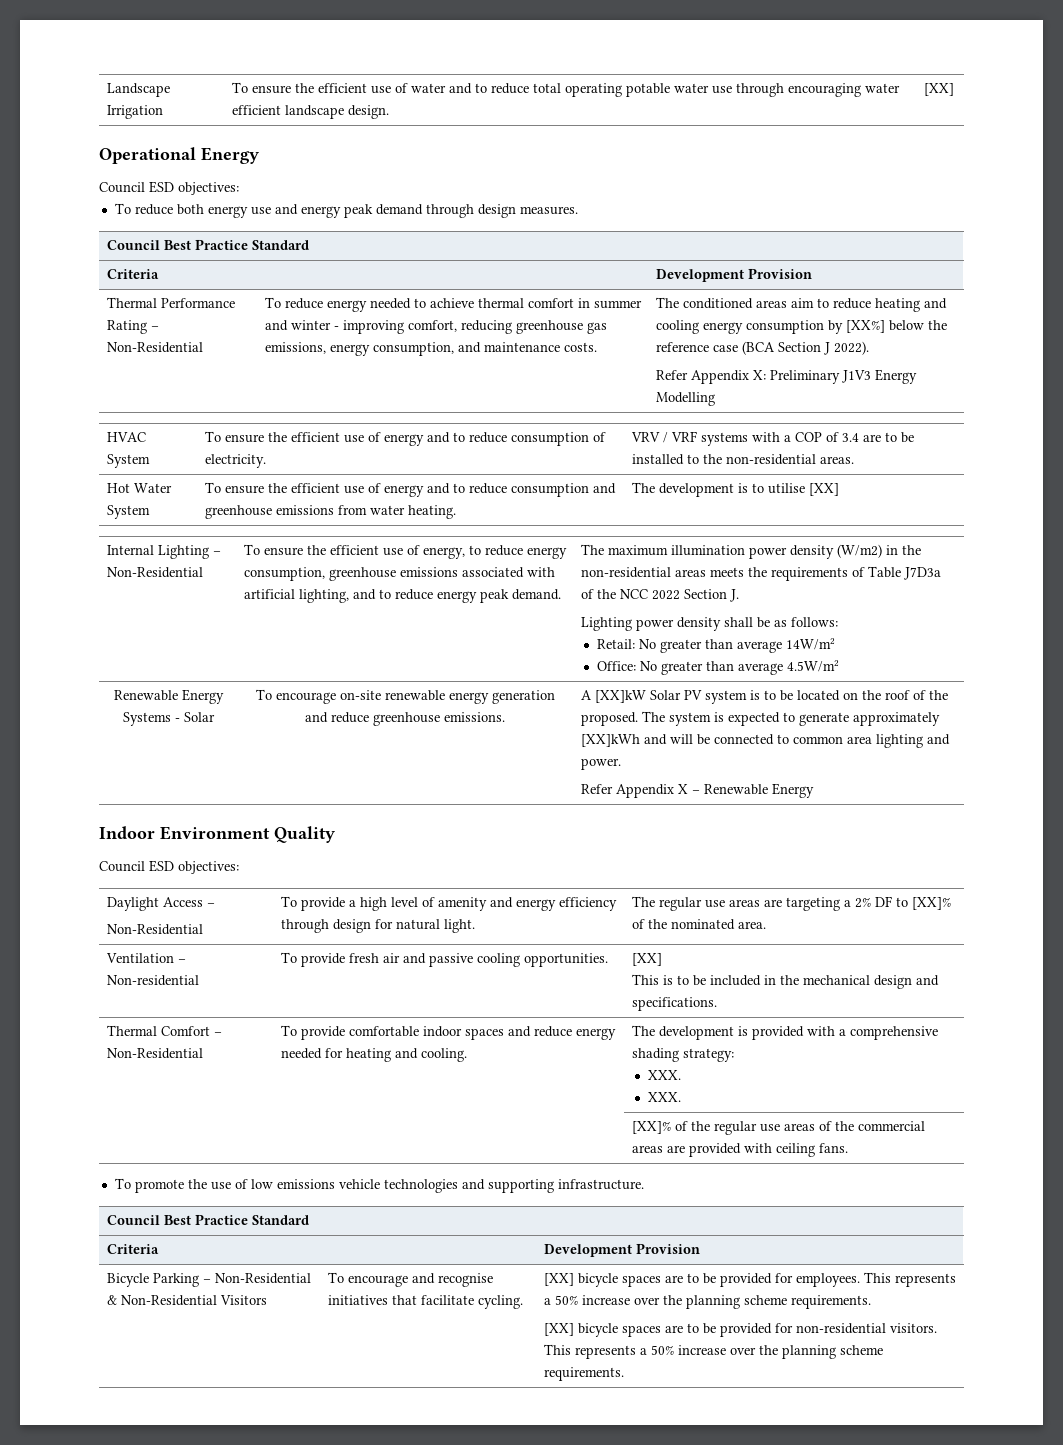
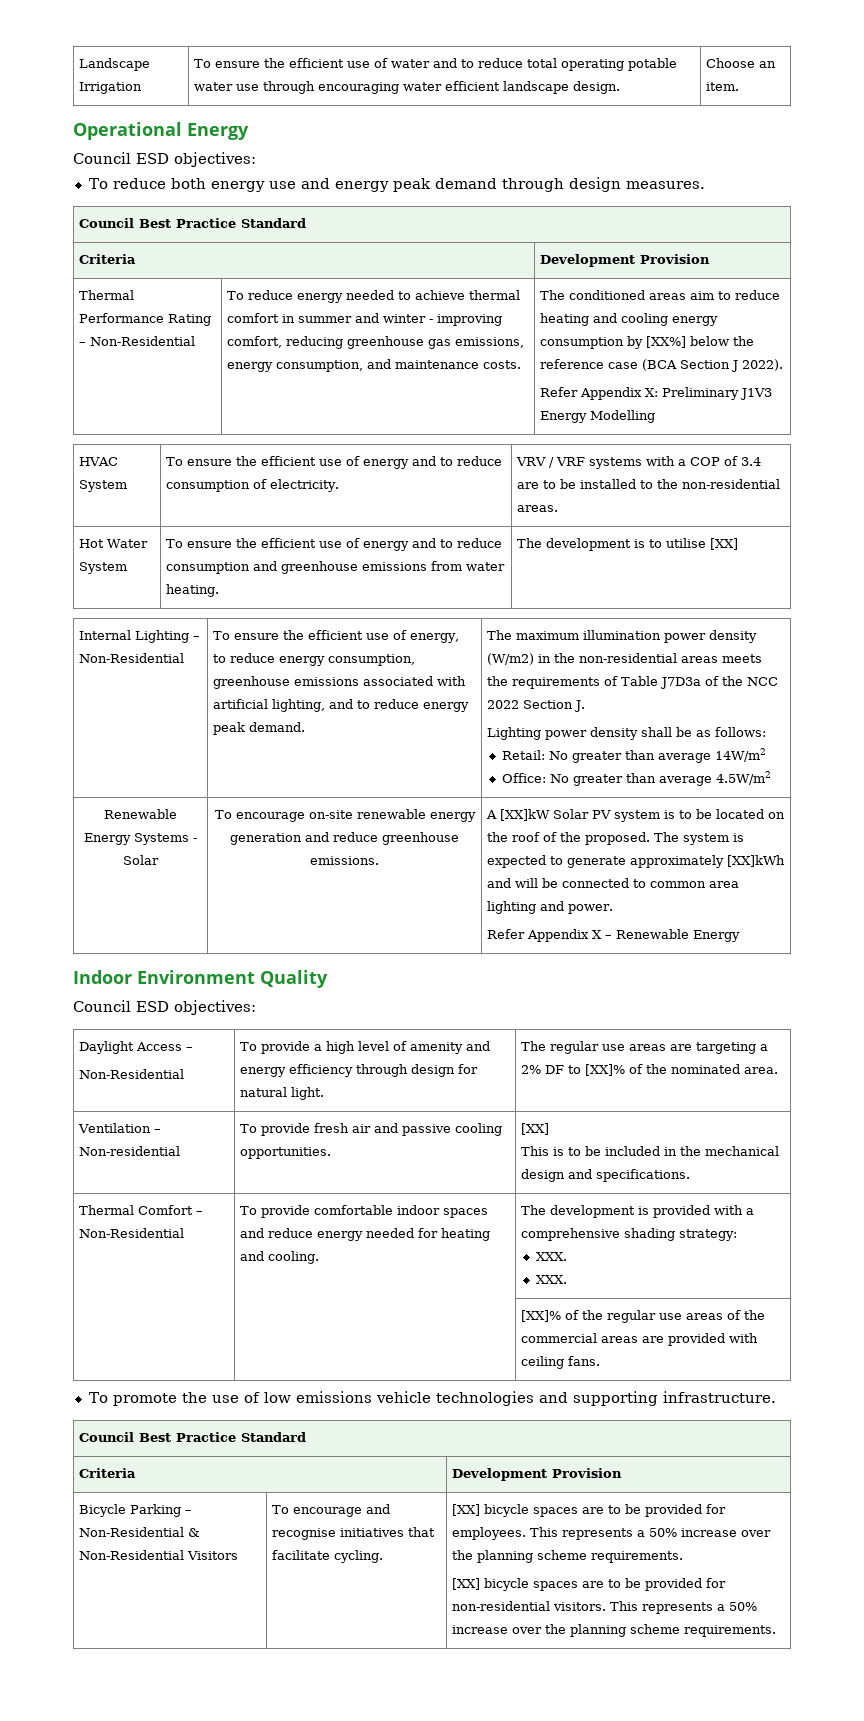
- Landscape Irrigation | To ensure the efficient use of water and to reduce total operating potable water use through encouraging water efficient landscape design. | [XX]
+ Landscape Irrigation | To ensure the efficient use of water and to reduce total operating potable water use through encouraging water efficient landscape design. | Choose an item.

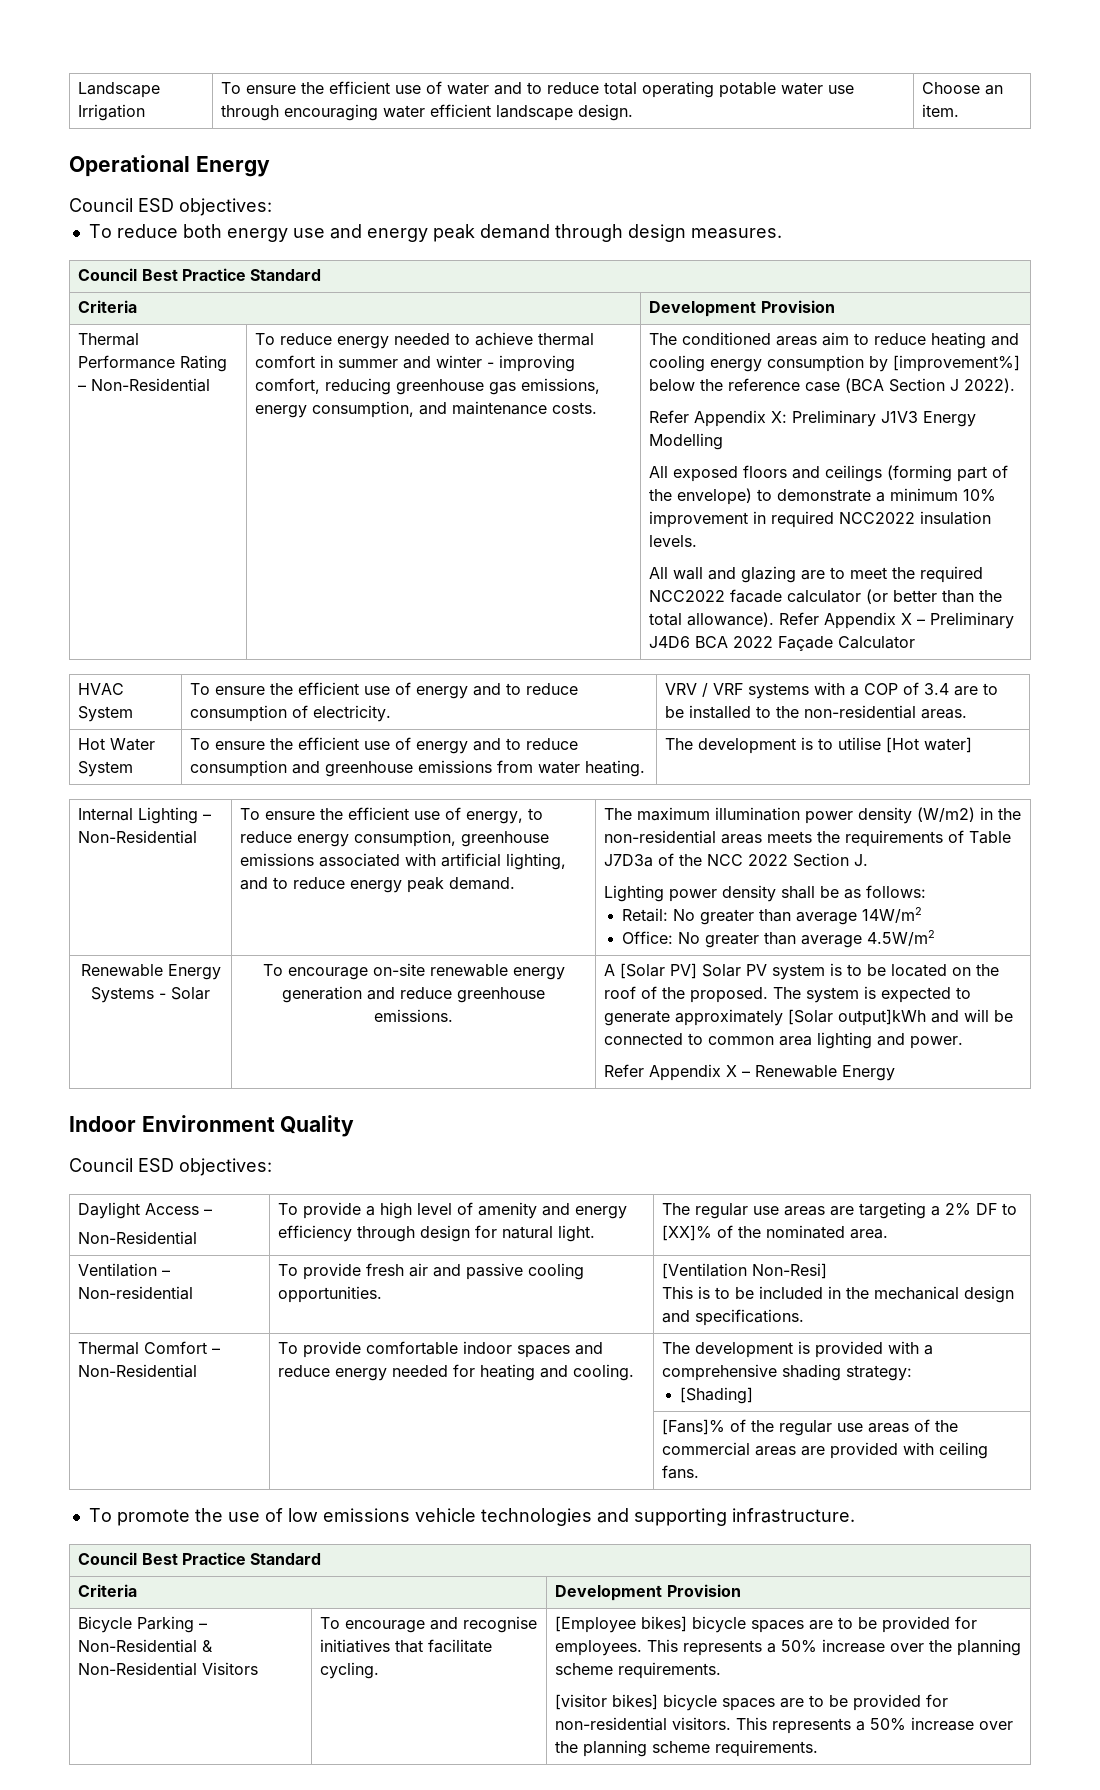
- The conditioned areas aim to reduce heating and cooling energy consumption by [XX%] below the reference case (BCA Section J 2022).
+ The conditioned areas aim to reduce heating and cooling energy consumption by [improvement%] below the reference case (BCA Section J 2022).
+ All exposed floors and ceilings (forming part of the envelope) to demonstrate a minimum 10% improvement in required NCC2022 insulation levels.
+ All wall and glazing are to meet the required NCC2022 facade calculator (or better than the total allowance). Refer Appendix X – Preliminary J4D6 BCA 2022 Façade Calculator
- Hot Water System | To ensure the efficient use of energy and to reduce consumption and greenhouse emissions from water heating. | The development is to utilise [XX]
+ Hot Water System | To ensure the efficient use of energy and to reduce consumption and greenhouse emissions from water heating. | The development is to utilise [Hot water]
- A [XX]kW Solar PV system is to be located on the roof of the proposed.
+ A [Solar PV] Solar PV system is to be located on the roof of the proposed.
- The system is expected to generate approximately [XX]kWh and will be connected to common area lighting and power.
+ The system is expected to generate approximately [Solar output]kWh and will be connected to common area lighting and power.
- Ventilation – Non-residential | To provide fresh air and passive cooling opportunities. | [XX]
+ Ventilation – Non-residential | To provide fresh air and passive cooling opportunities. | [Ventilation Non-Resi]
  Thermal Comfort – Non-Residential | To provide comfortable indoor spaces and reduce energy needed for heating and cooling. | The development is provided with a comprehensive shading strategy:
- XXX.
- XXX.
- | | [XX]% of the regular use areas of the commercial areas are provided with ceiling fans.
+ [Shading]
+ | | [Fans]% of the regular use areas of the commercial areas are provided with ceiling fans.
- [XX] bicycle spaces are to be provided for employees.
+ [Employee bikes] bicycle spaces are to be provided for employees.
- [XX] bicycle spaces are to be provided for non-residential visitors.
+ [visitor bikes] bicycle spaces are to be provided for non-residential visitors.

